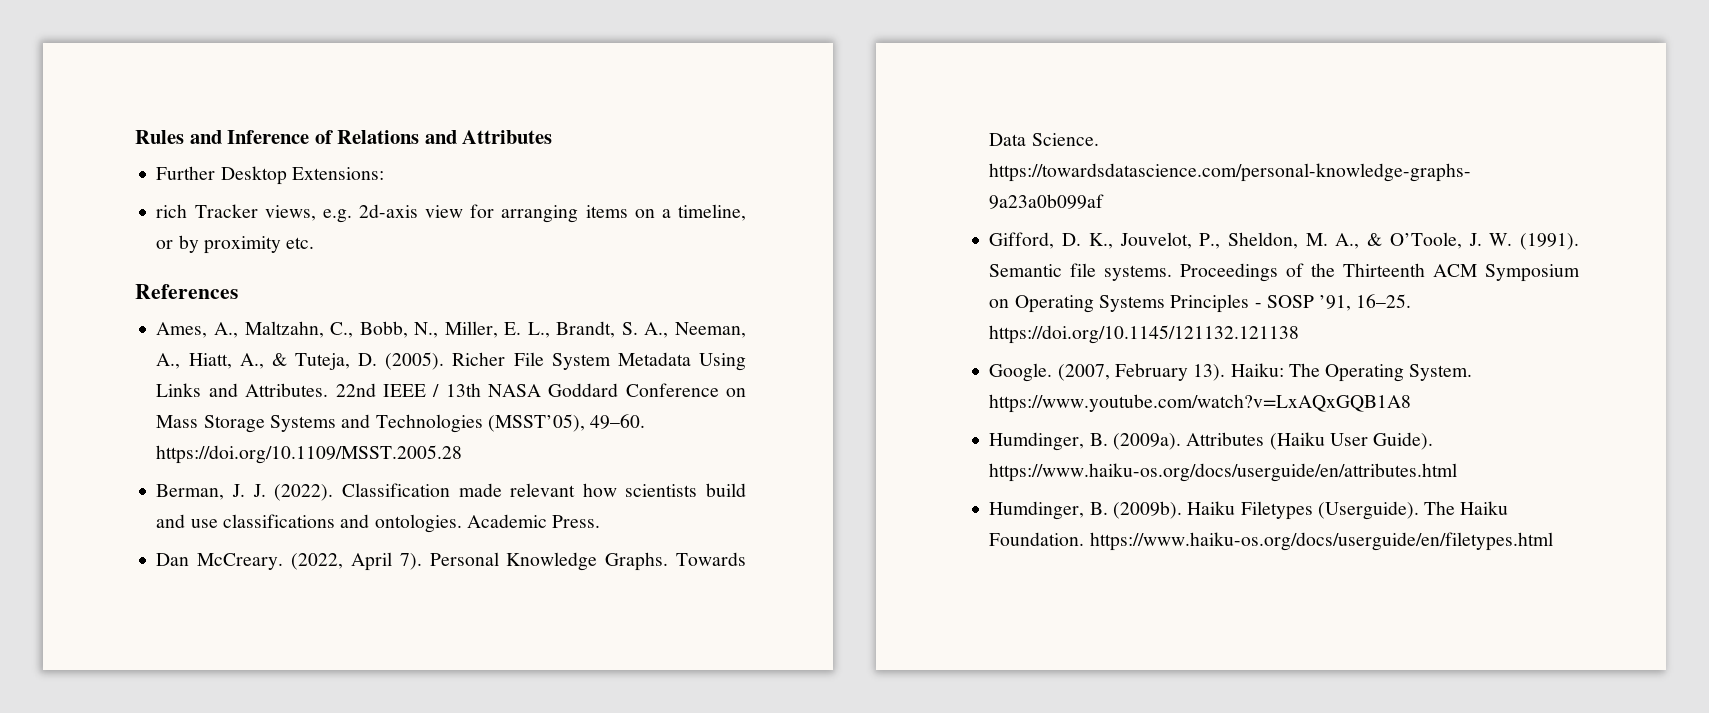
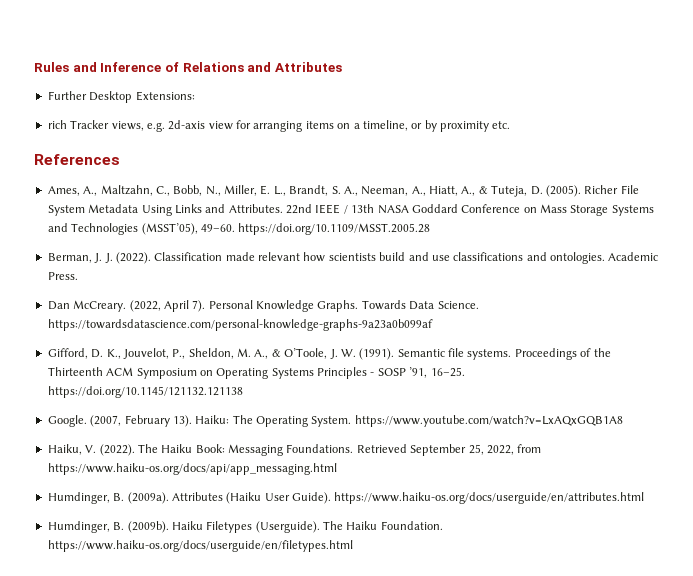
+ Haiku, V. (2022). The Haiku Book: Messaging Foundations. Retrieved September 25, 2022, from https://www.haiku-os.org/docs/api/app_messaging.html

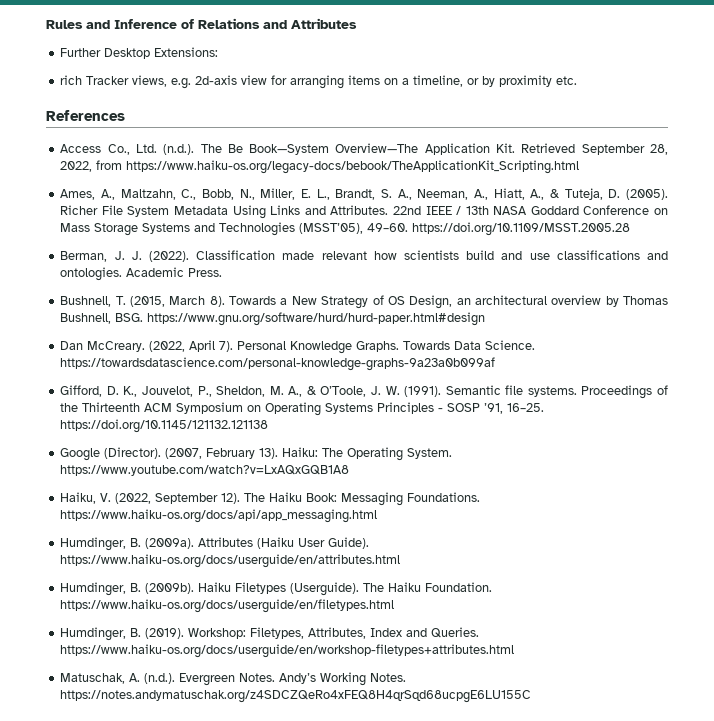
+ Access Co., Ltd. (n.d.). The Be Book—System Overview—The Application Kit. Retrieved September 28, 2022, from https://www.haiku-os.org/legacy-docs/bebook/TheApplicationKit_Scripting.html
+ Bushnell, T. (2015, March 8). Towards a New Strategy of OS Design, an architectural overview by Thomas Bushnell, BSG. https://www.gnu.org/software/hurd/hurd-paper.html#design
- Google.
+ Google (Director).
- Haiku, V. (2022).
+ Haiku, V. (2022, September 12).
- The Haiku Book: Messaging Foundations. Retrieved September 25, 2022, from https://www.haiku-os.org/docs/api/app_messaging.html
+ The Haiku Book: Messaging Foundations. https://www.haiku-os.org/docs/api/app_messaging.html
+ Humdinger, B. (2019). Workshop: Filetypes, Attributes, Index and Queries. https://www.haiku-os.org/docs/userguide/en/workshop-filetypes+attributes.html
+ Matuschak, A. (n.d.). Evergreen Notes. Andy’s Working Notes. https://notes.andymatuschak.org/z4SDCZQeRo4xFEQ8H4qrSqd68ucpgE6LU155C

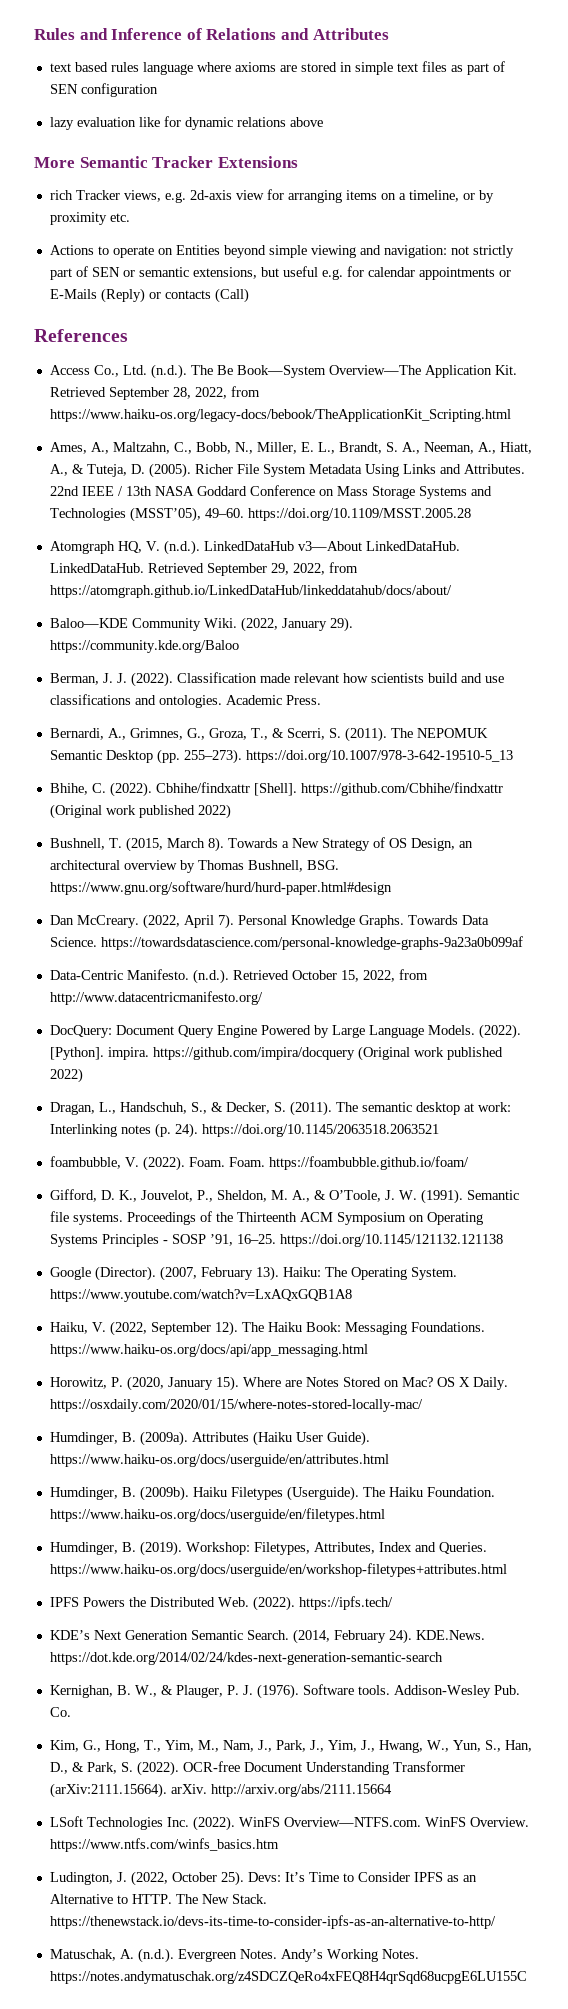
- Further Desktop Extensions:
+ text based rules language where axioms are stored in simple text files as part of SEN configuration
+ lazy evaluation like for dynamic relations above
+ More Semantic Tracker Extensions
+ Actions to operate on Entities beyond simple viewing and navigation: not strictly part of SEN or semantic extensions, but useful e.g. for calendar appointments or E-Mails (Reply) or contacts (Call)
+ Atomgraph HQ, V. (n.d.). LinkedDataHub v3—About LinkedDataHub. LinkedDataHub. Retrieved September 29, 2022, from https://atomgraph.github.io/LinkedDataHub/linkeddatahub/docs/about/
+ Baloo—KDE Community Wiki. (2022, January 29). https://community.kde.org/Baloo
+ Bernardi, A., Grimnes, G., Groza, T., & Scerri, S. (2011). The NEPOMUK Semantic Desktop (pp. 255–273). https://doi.org/10.1007/978-3-642-19510-5_13
+ Bhihe, C. (2022). Cbhihe/findxattr [Shell]. https://github.com/Cbhihe/findxattr (Original work published 2022)
+ Data-Centric Manifesto. (n.d.). Retrieved October 15, 2022, from http://www.datacentricmanifesto.org/
+ DocQuery: Document Query Engine Powered by Large Language Models. (2022). [Python]. impira. https://github.com/impira/docquery (Original work published 2022)
+ Dragan, L., Handschuh, S., & Decker, S. (2011). The semantic desktop at work: Interlinking notes (p. 24). https://doi.org/10.1145/2063518.2063521
+ foambubble, V. (2022). Foam. Foam. https://foambubble.github.io/foam/
+ Horowitz, P. (2020, January 15). Where are Notes Stored on Mac? OS X Daily. https://osxdaily.com/2020/01/15/where-notes-stored-locally-mac/
+ IPFS Powers the Distributed Web. (2022). https://ipfs.tech/
+ KDE’s Next Generation Semantic Search. (2014, February 24). KDE.News. https://dot.kde.org/2014/02/24/kdes-next-generation-semantic-search
+ Kernighan, B. W., & Plauger, P. J. (1976). Software tools. Addison-Wesley Pub. Co.
+ Kim, G., Hong, T., Yim, M., Nam, J., Park, J., Yim, J., Hwang, W., Yun, S., Han, D., & Park, S. (2022). OCR-free Document Understanding Transformer (arXiv:2111.15664). arXiv. http://arxiv.org/abs/2111.15664
+ LSoft Technologies Inc. (2022). WinFS Overview—NTFS.com. WinFS Overview. https://www.ntfs.com/winfs_basics.htm
+ Ludington, J. (2022, October 25). Devs: It’s Time to Consider IPFS as an Alternative to HTTP. The New Stack. https://thenewstack.io/devs-its-time-to-consider-ipfs-as-an-alternative-to-http/

